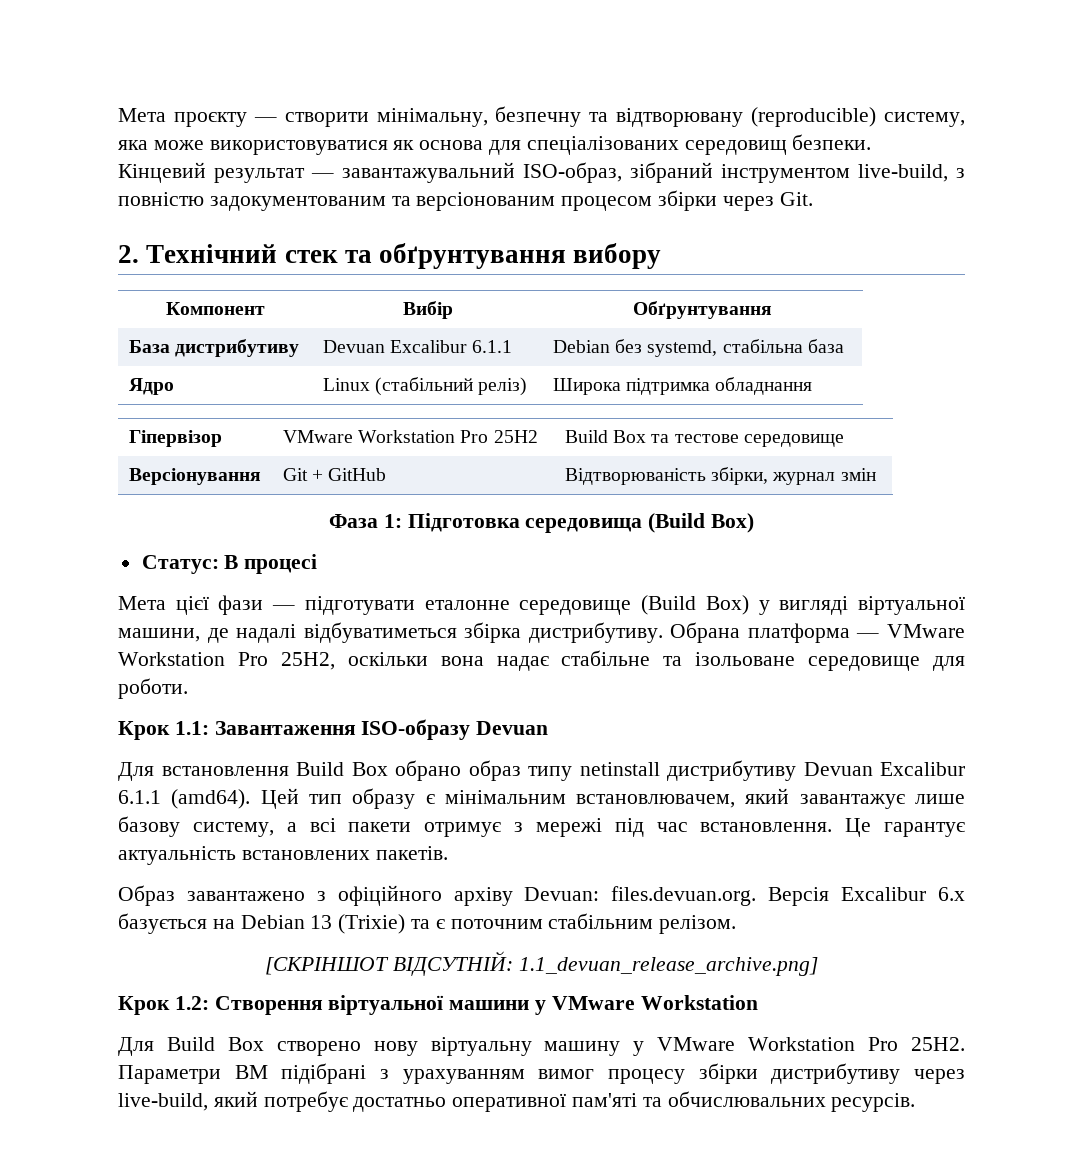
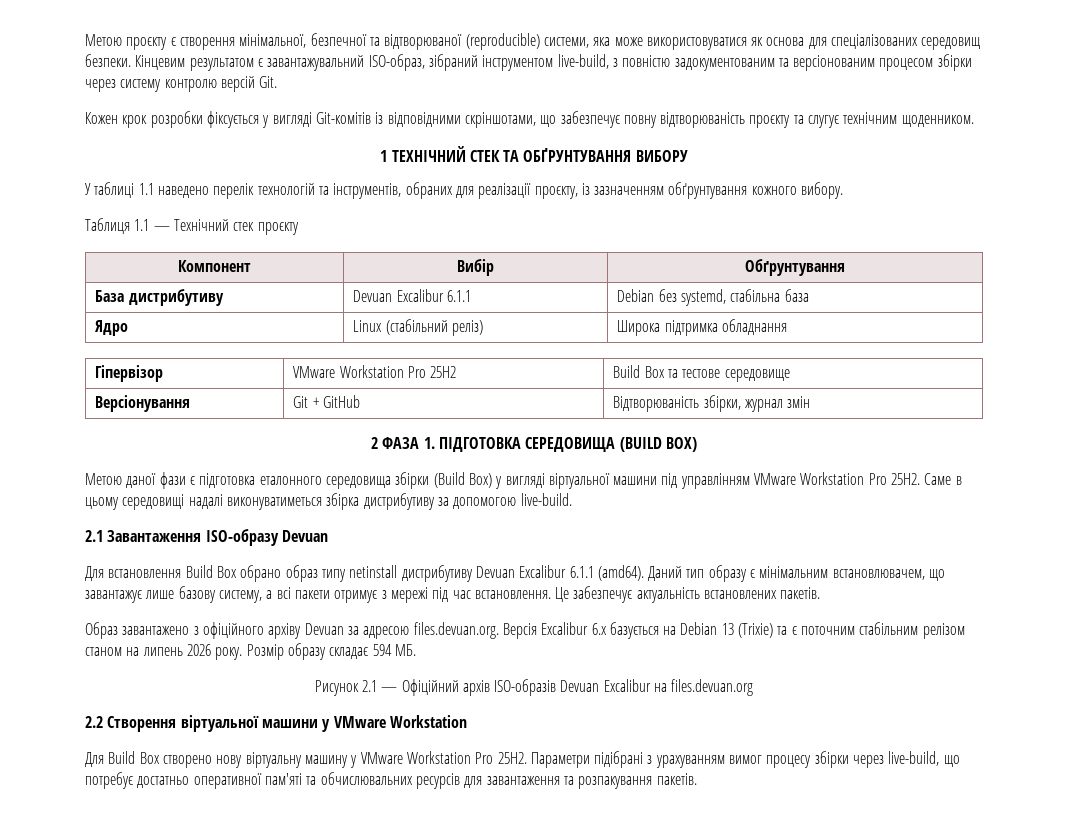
- Мета проєкту — створити мінімальну, безпечну та відтворювану (reproducible) систему, яка може використовуватися як основа для спеціалізованих середовищ безпеки.
+ Метою проєкту є створення мінімальної, безпечної та відтворюваної (reproducible) системи, яка може використовуватися як основа для спеціалізованих середовищ безпеки.
- Кінцевий результат — завантажувальний ISO-образ, зібраний інструментом live-build, з повністю задокументованим та версіонованим процесом збірки через Git.
- 2. Технічний стек та обґрунтування вибору
+ Кінцевим результатом є завантажувальний ISO-образ, зібраний інструментом live-build, з повністю задокументованим та версіонованим процесом збірки через систему контролю версій Git.
+ Кожен крок розробки фіксується у вигляді Git-комітів із відповідними скріншотами, що забезпечує повну відтворюваність проєкту та слугує технічним щоденником.
+ 1 ТЕХНІЧНИЙ СТЕК ТА ОБҐРУНТУВАННЯ ВИБОРУ
+ У таблиці 1.1 наведено перелік технологій та інструментів, обраних для реалізації проєкту, із зазначенням обґрунтування кожного вибору.
+ Таблиця 1.1 — Технічний стек проєкту
- Фаза 1: Підготовка середовища (Build Box)
- Статус: В процесі
- Мета цієї фази — підготувати еталонне середовище (Build Box) у вигляді віртуальної машини, де надалі відбуватиметься збірка дистрибутиву. Обрана платформа — VMware Workstation Pro 25H2, оскільки вона надає стабільне та ізольоване середовище для роботи.
- Крок 1.1: Завантаження ISO-образу Devuan
+ 2 ФАЗА 1. ПІДГОТОВКА СЕРЕДОВИЩА (BUILD BOX)
+ Метою даної фази є підготовка еталонного середовища збірки (Build Box) у вигляді віртуальної машини під управлінням VMware Workstation Pro 25H2. Саме в цьому середовищі надалі виконуватиметься збірка дистрибутиву за допомогою live-build.
+ 2.1 Завантаження ISO-образу Devuan
- Цей тип образу є мінімальним встановлювачем, який завантажує лише базову систему, а всі пакети отримує з мережі під час встановлення.
+ Даний тип образу є мінімальним встановлювачем, що завантажує лише базову систему, а всі пакети отримує з мережі під час встановлення.
- Це гарантує актуальність встановлених пакетів.
+ Це забезпечує актуальність встановлених пакетів.
- Образ завантажено з офіційного архіву Devuan: files.devuan.org. Версія Excalibur 6.x базується на Debian 13 (Trixie) та є поточним стабільним релізом.
- [СКРІНШОТ ВІДСУТНІЙ: 1.1_devuan_release_archive.png]
- Крок 1.2: Створення віртуальної машини у VMware Workstation
+ Образ завантажено з офіційного архіву Devuan за адресою files.devuan.org. Версія Excalibur 6.x базується на Debian 13 (Trixie) та є поточним стабільним релізом станом на липень 2026 року. Розмір образу складає 594 МБ.
+ Рисунок 2.1 — Офіційний архів ISO-образів Devuan Excalibur на files.devuan.org
+ 2.2 Створення віртуальної машини у VMware Workstation
- Параметри ВМ підібрані з урахуванням вимог процесу збірки дистрибутиву через live-build, який потребує достатньо оперативної пам'яті та обчислювальних ресурсів.
+ Параметри підібрані з урахуванням вимог процесу збірки через live-build, що потребує достатньо оперативної пам'яті та обчислювальних ресурсів для завантаження та розпакування пакетів.

